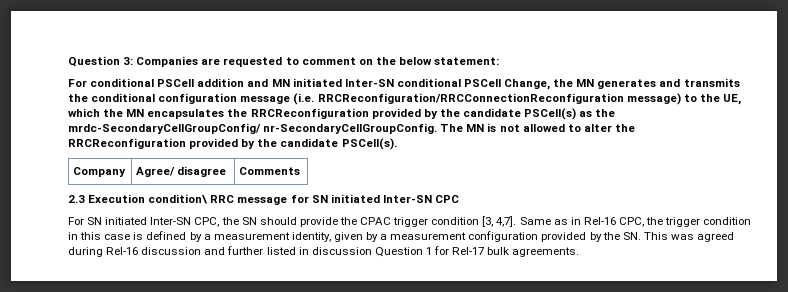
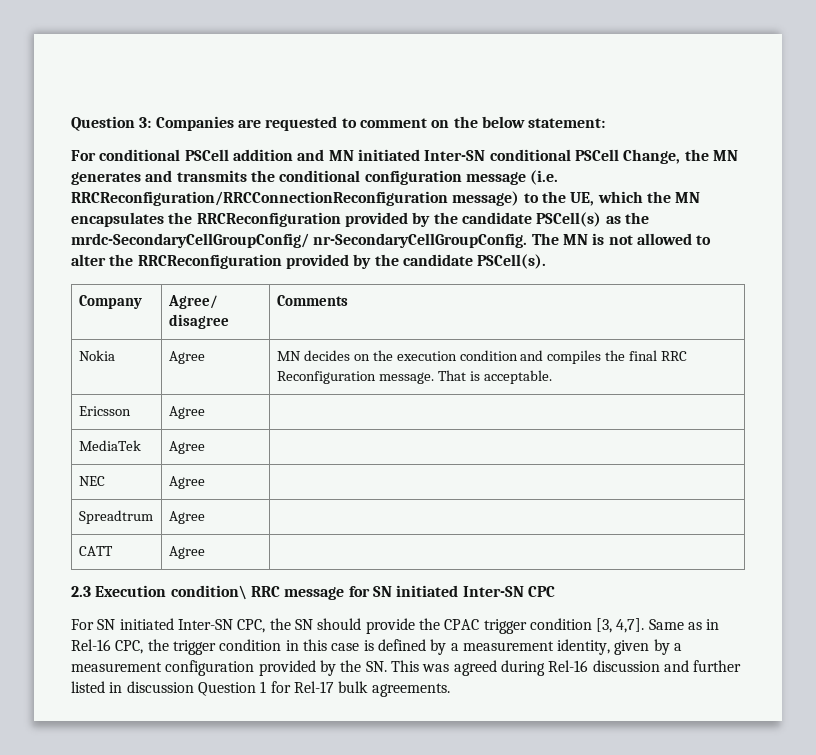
+ Nokia | Agree | MN decides on the execution condition and compiles the final RRC Reconfiguration message. That is acceptable.
+ Ericsson | Agree |
+ MediaTek | Agree |
+ NEC | Agree |
+ Spreadtrum | Agree |
+ CATT | Agree |

